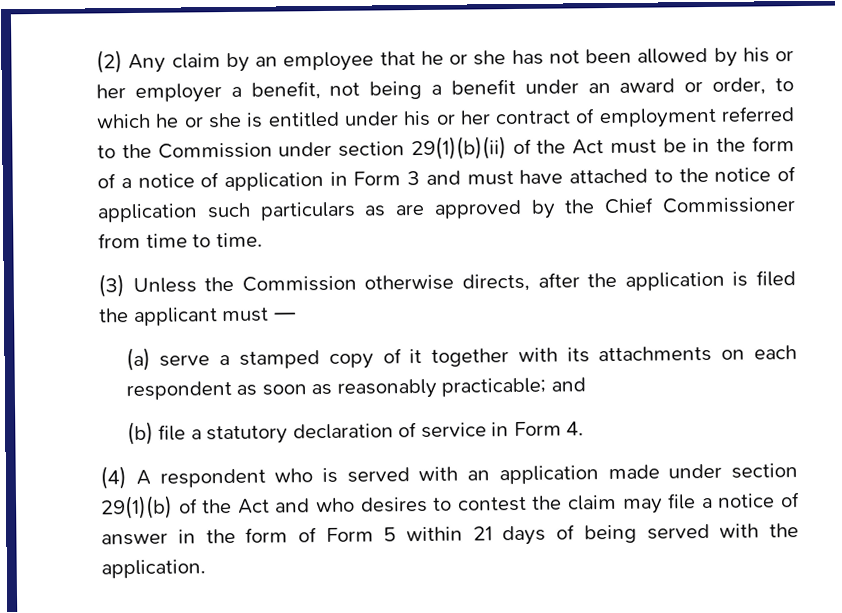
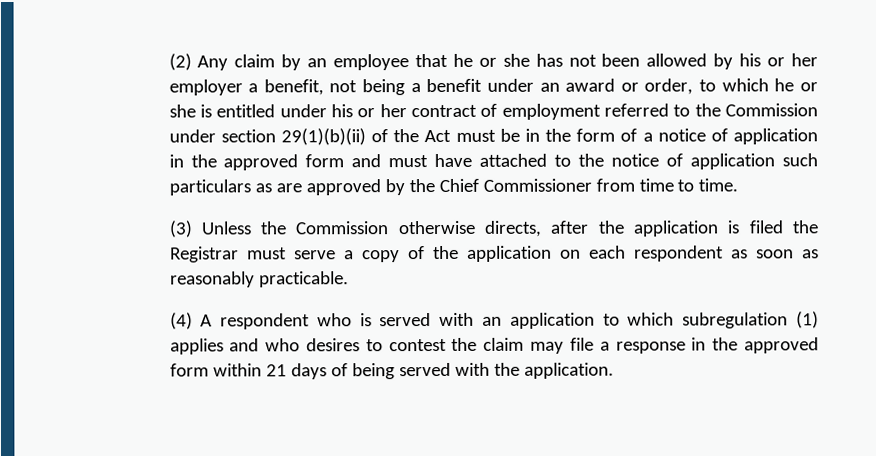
- (2) Any claim by an employee that he or she has not been allowed by his or her employer a benefit, not being a benefit under an award or order, to which he or she is entitled under his or her contract of employment referred to the Commission under section 29(1)(b)(ii) of the Act must be in the form of a notice of application in Form 3 and must have attached to the notice of application such particulars as are approved by the Chief Commissioner from time to time.
+ (2) Any claim by an employee that he or she has not been allowed by his or her employer a benefit, not being a benefit under an award or order, to which he or she is entitled under his or her contract of employment referred to the Commission under section 29(1)(b)(ii) of the Act must be in the form of a notice of application in the approved form and must have attached to the notice of application such particulars as are approved by the Chief Commissioner from time to time.
- (3) Unless the Commission otherwise directs, after the application is filed the applicant must —
- (a) serve a stamped copy of it together with its attachments on each respondent as soon as reasonably practicable; and
- (b) file a statutory declaration of service in Form 4.
+ (3) Unless the Commission otherwise directs, after the application is filed the Registrar must serve a copy of the application on each respondent as soon as reasonably practicable.
- (4) A respondent who is served with an application made under section 29(1)(b) of the Act and who desires to contest the claim may file a notice of answer in the form of Form 5 within 21 days of being served with the application.
+ (4) A respondent who is served with an application to which subregulation (1) applies and who desires to contest the claim may file a response in the approved form within 21 days of being served with the application.

